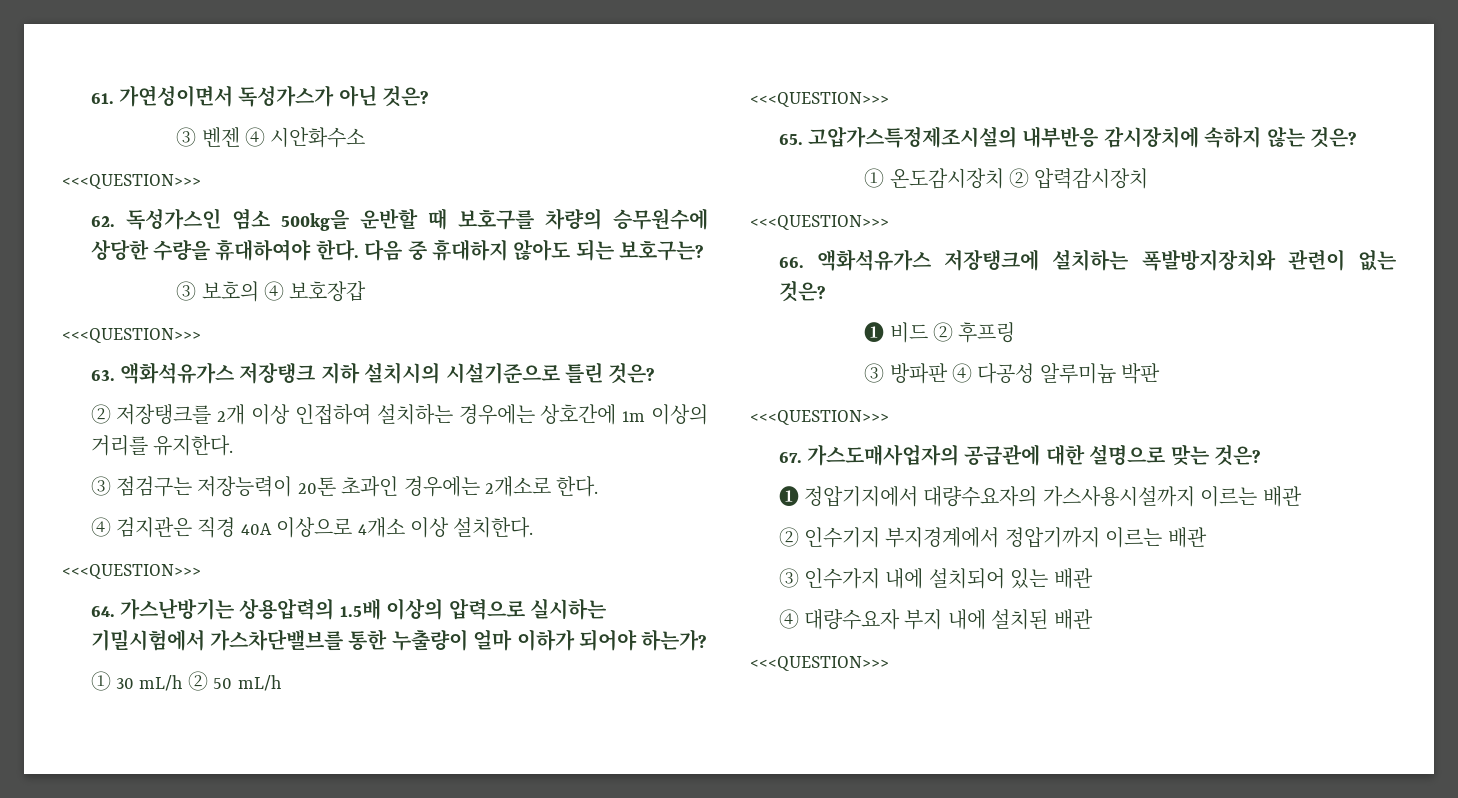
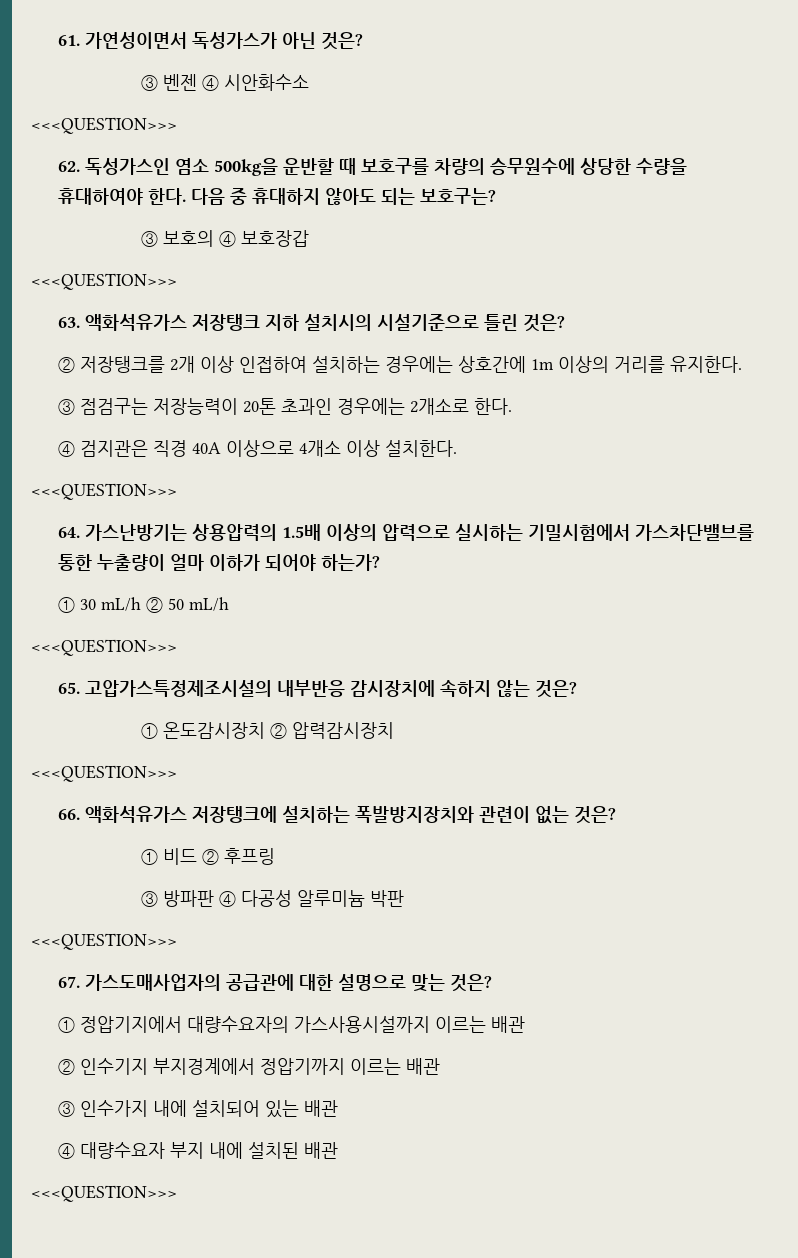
- ❶ 비드 ② 후프링
+ ① 비드 ② 후프링
- ❶ 정압기지에서 대량수요자의 가스사용시설까지 이르는 배관
+ ① 정압기지에서 대량수요자의 가스사용시설까지 이르는 배관

